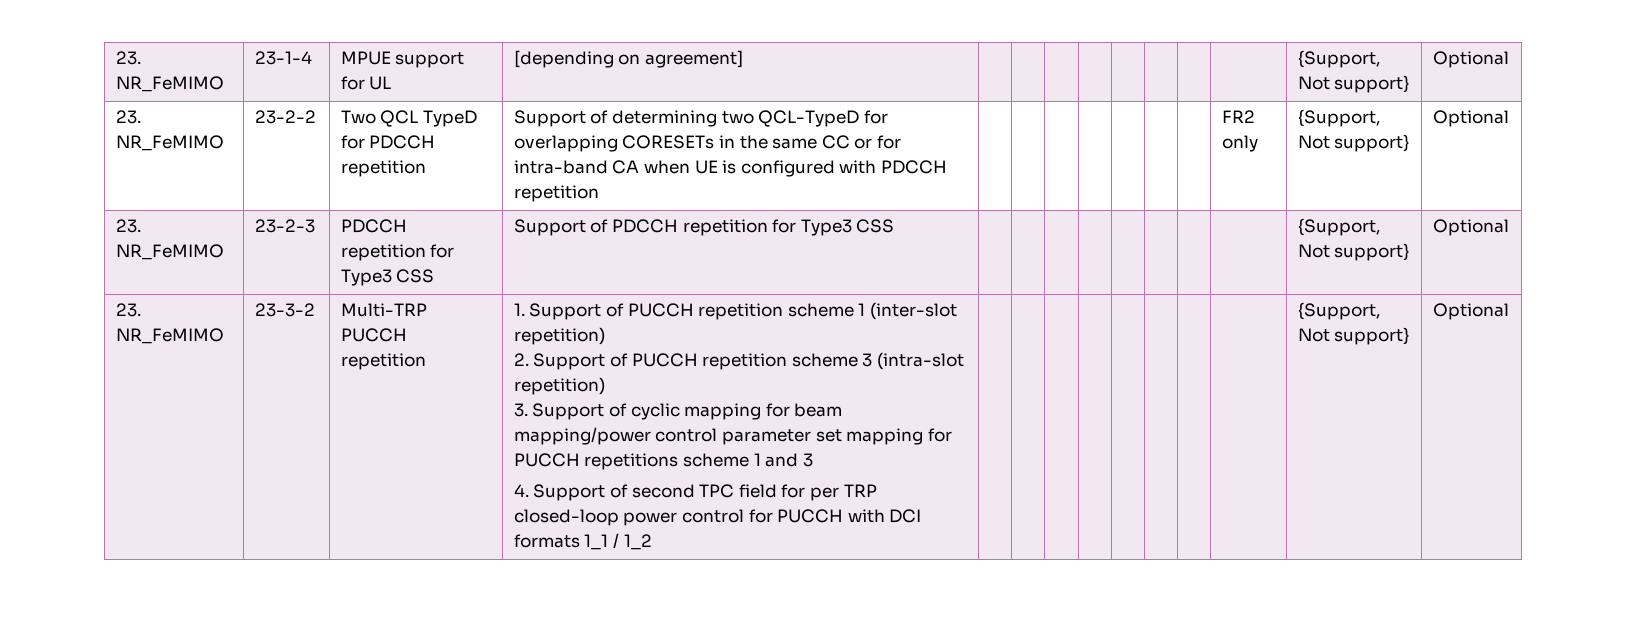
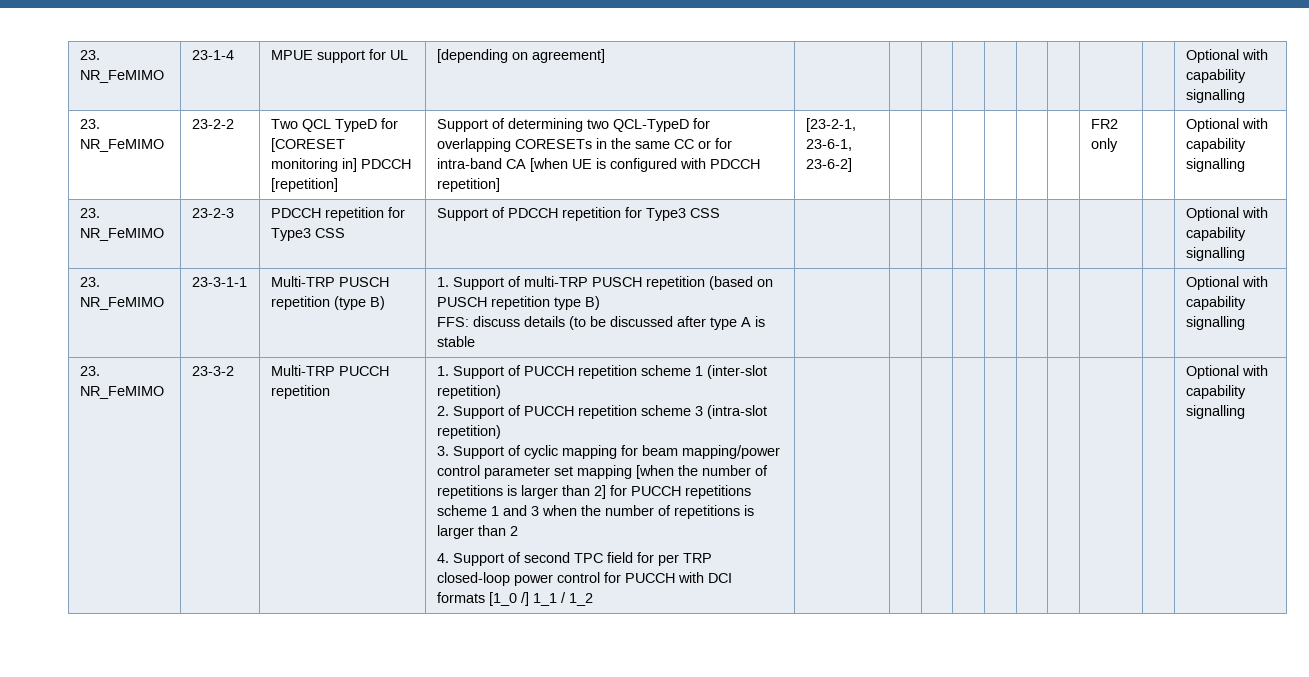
- 23. NR_FeMIMO | 23-1-4 | MPUE support for UL | [depending on agreement] | | | | | | | | | {Support, Not support} | Optional
+ 23. NR_FeMIMO | 23-1-4 | MPUE support for UL | [depending on agreement] | | | | | | | | | | Optional with capability signalling
- Two QCL TypeD for PDCCH repetition
+ Two QCL TypeD for [CORESET monitoring in] PDCCH [repetition]
- Support of determining two QCL-TypeD for overlapping CORESETs in the same CC or for intra-band CA when UE is configured with PDCCH repetition | | | | | | | | FR2 only | {Support, Not support} | Optional
+ Support of determining two QCL-TypeD for overlapping CORESETs in the same CC or for intra-band CA [when UE is configured with PDCCH repetition] | [23-2-1, 23-6-1, 23-6-2] | | | | | | | FR2 only | | Optional with capability signalling
- 23. NR_FeMIMO | 23-2-3 | PDCCH repetition for Type3 CSS | Support of PDCCH repetition for Type3 CSS | | | | | | | | | {Support, Not support} | Optional
+ 23. NR_FeMIMO | 23-2-3 | PDCCH repetition for Type3 CSS | Support of PDCCH repetition for Type3 CSS | | | | | | | | | | Optional with capability signalling
+ 23. NR_FeMIMO | 23-3-1-1 | Multi-TRP PUSCH repetition (type B) | 1. Support of multi-TRP PUSCH repetition (based on PUSCH repetition type B)
+ FFS: discuss details (to be discussed after type A is stable | | | | | | | | | | Optional with capability signalling
- 3. Support of cyclic mapping for beam mapping/power control parameter set mapping for PUCCH repetitions scheme 1 and 3
+ 3. Support of cyclic mapping for beam mapping/power control parameter set mapping [when the number of repetitions is larger than 2] for PUCCH repetitions scheme 1 and 3 when the number of repetitions is larger than 2
- 4. Support of second TPC field for per TRP closed-loop power control for PUCCH with DCI formats 1_1 / 1_2 | | | | | | | | | {Support, Not support} | Optional
+ 4. Support of second TPC field for per TRP closed-loop power control for PUCCH with DCI formats [1_0 /] 1_1 / 1_2 | | | | | | | | | | Optional with capability signalling

